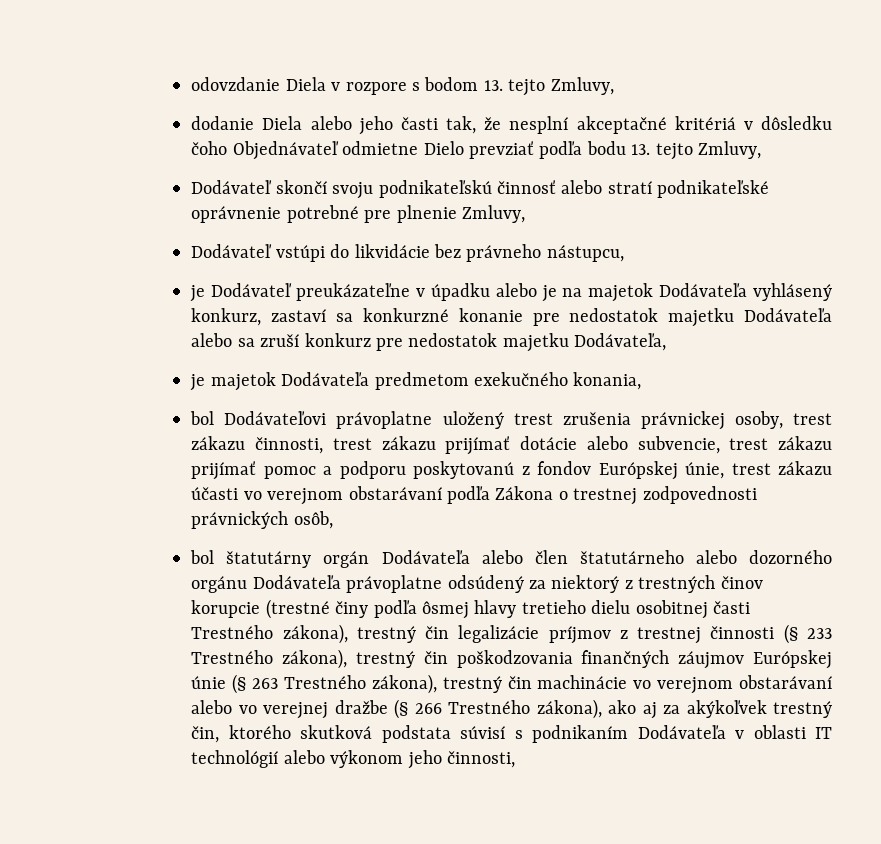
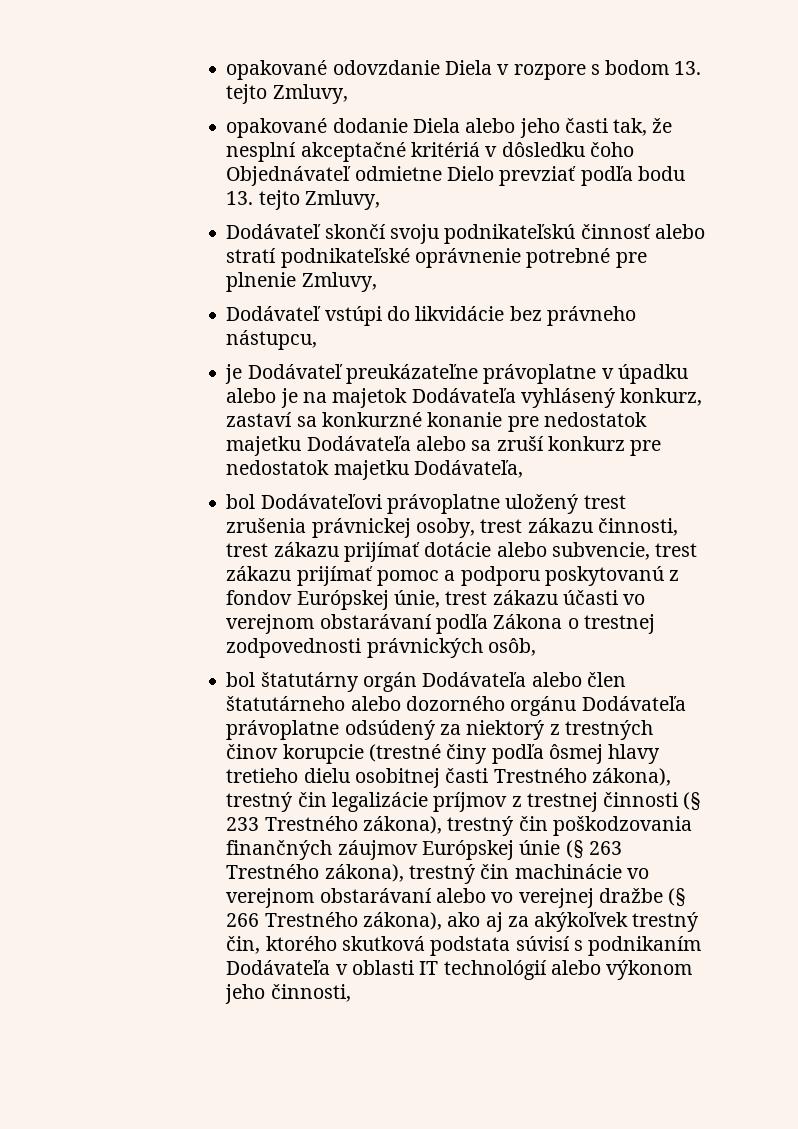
- odovzdanie Diela v rozpore s bodom 13. tejto Zmluvy,
+ opakované odovzdanie Diela v rozpore s bodom 13. tejto Zmluvy,
- dodanie Diela alebo jeho časti tak, že nesplní akceptačné kritériá v dôsledku čoho Objednávateľ odmietne Dielo prevziať podľa bodu 13. tejto Zmluvy,
+ opakované dodanie Diela alebo jeho časti tak, že nesplní akceptačné kritériá v dôsledku čoho Objednávateľ odmietne Dielo prevziať podľa bodu 13. tejto Zmluvy,
- je Dodávateľ preukázateľne v úpadku alebo je na majetok Dodávateľa vyhlásený konkurz, zastaví sa konkurzné konanie pre nedostatok majetku Dodávateľa alebo sa zruší konkurz pre nedostatok majetku Dodávateľa,
+ je Dodávateľ preukázateľne právoplatne v úpadku alebo je na majetok Dodávateľa vyhlásený konkurz, zastaví sa konkurzné konanie pre nedostatok majetku Dodávateľa alebo sa zruší konkurz pre nedostatok majetku Dodávateľa,
- je majetok Dodávateľa predmetom exekučného konania,

